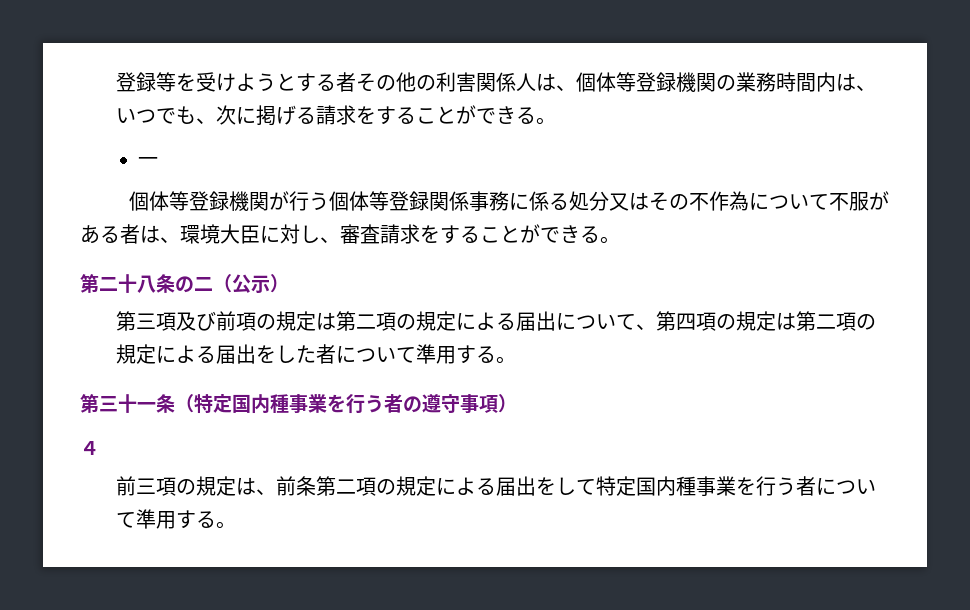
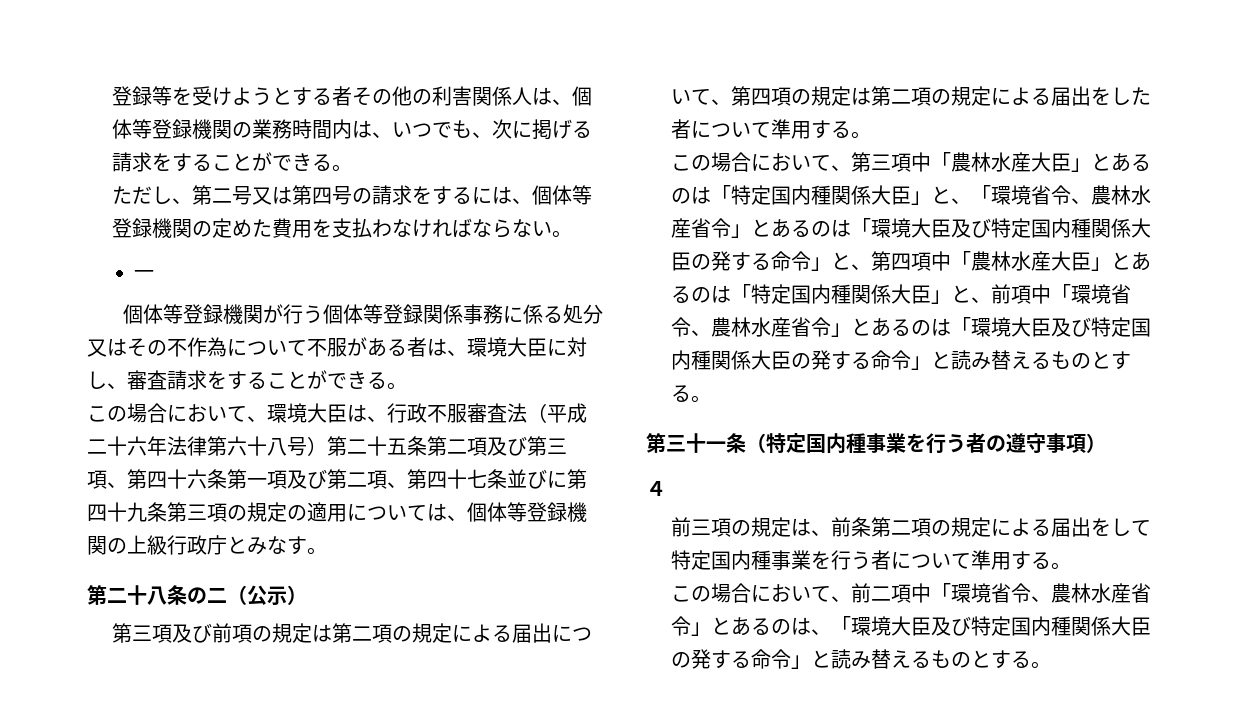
+ ただし、第二号又は第四号の請求をするには、個体等登録機関の定めた費用を支払わなければならない。
+ この場合において、環境大臣は、行政不服審査法（平成二十六年法律第六十八号）第二十五条第二項及び第三項、第四十六条第一項及び第二項、第四十七条並びに第四十九条第三項の規定の適用については、個体等登録機関の上級行政庁とみなす。
+ この場合において、第三項中「農林水産大臣」とあるのは「特定国内種関係大臣」と、「環境省令、農林水産省令」とあるのは「環境大臣及び特定国内種関係大臣の発する命令」と、第四項中「農林水産大臣」とあるのは「特定国内種関係大臣」と、前項中「環境省令、農林水産省令」とあるのは「環境大臣及び特定国内種関係大臣の発する命令」と読み替えるものとする。
+ この場合において、前二項中「環境省令、農林水産省令」とあるのは、「環境大臣及び特定国内種関係大臣の発する命令」と読み替えるものとする。

